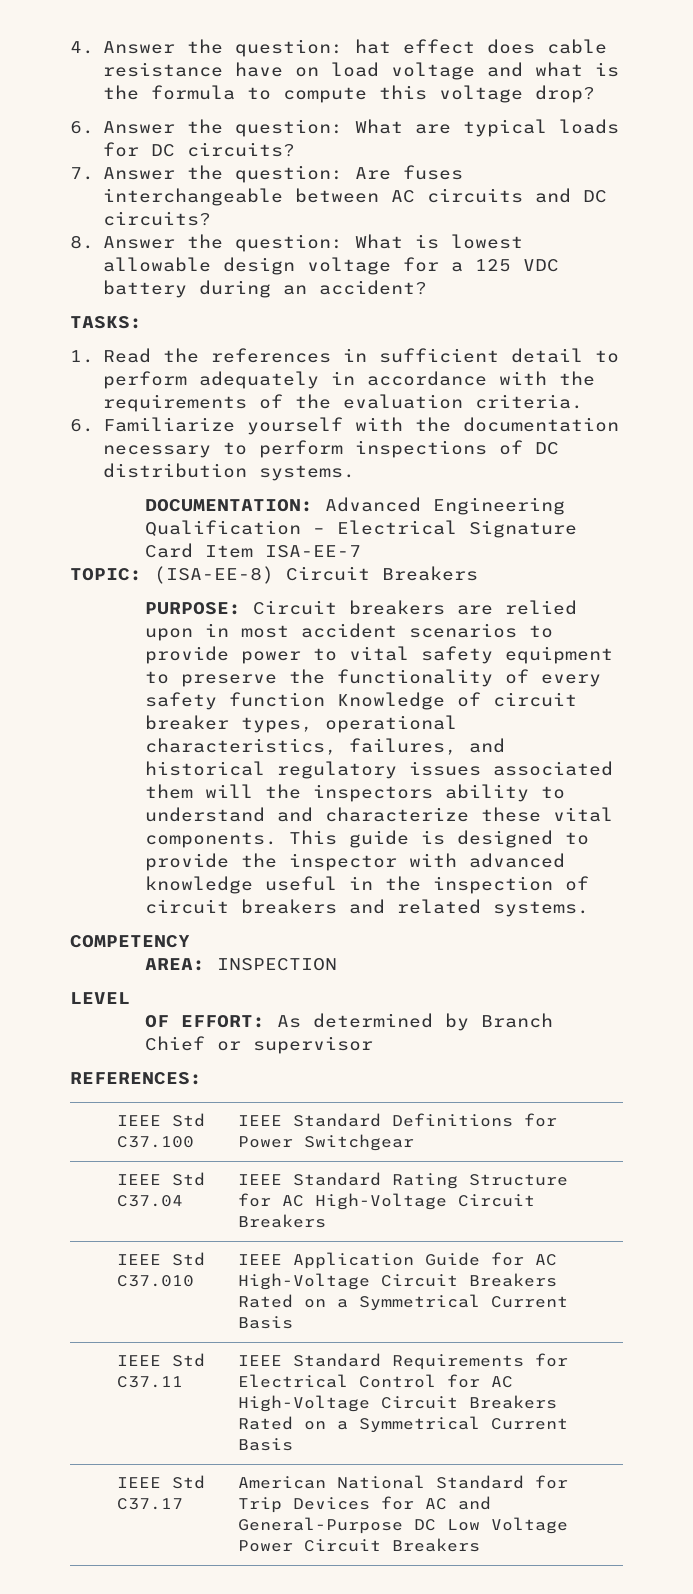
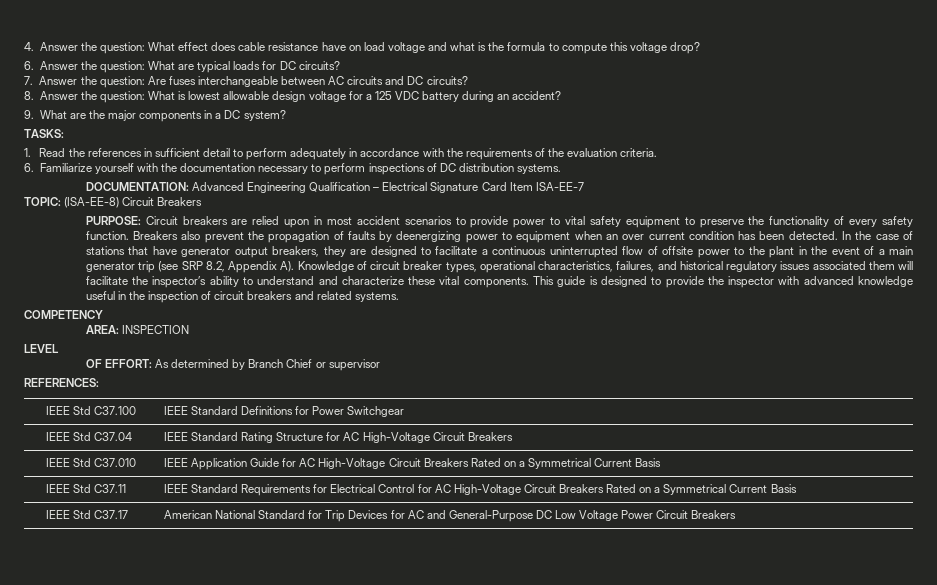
- 4. Answer the question: hat effect does cable resistance have on load voltage and what is the formula to compute this voltage drop?
+ 4. Answer the question: What effect does cable resistance have on load voltage and what is the formula to compute this voltage drop?
+ 9. What are the major components in a DC system?
- PURPOSE: Circuit breakers are relied upon in most accident scenarios to provide power to vital safety equipment to preserve the functionality of every safety function Knowledge of circuit breaker types, operational characteristics, failures, and historical regulatory issues associated them will the inspectors ability to understand and characterize these vital components.
+ PURPOSE: Circuit breakers are relied upon in most accident scenarios to provide power to vital safety equipment to preserve the functionality of every safety function. Breakers also prevent the propagation of faults by deenergizing power to equipment when an over current condition has been detected. In the case of stations that have generator output breakers, they are designed to facilitate a continuous uninterrupted flow of offsite power to the plant in the event of a main generator trip (see SRP 8.2, Appendix A). Knowledge of circuit breaker types, operational characteristics, failures, and historical regulatory issues associated them will facilitate the inspector’s ability to understand and characterize these vital components.

